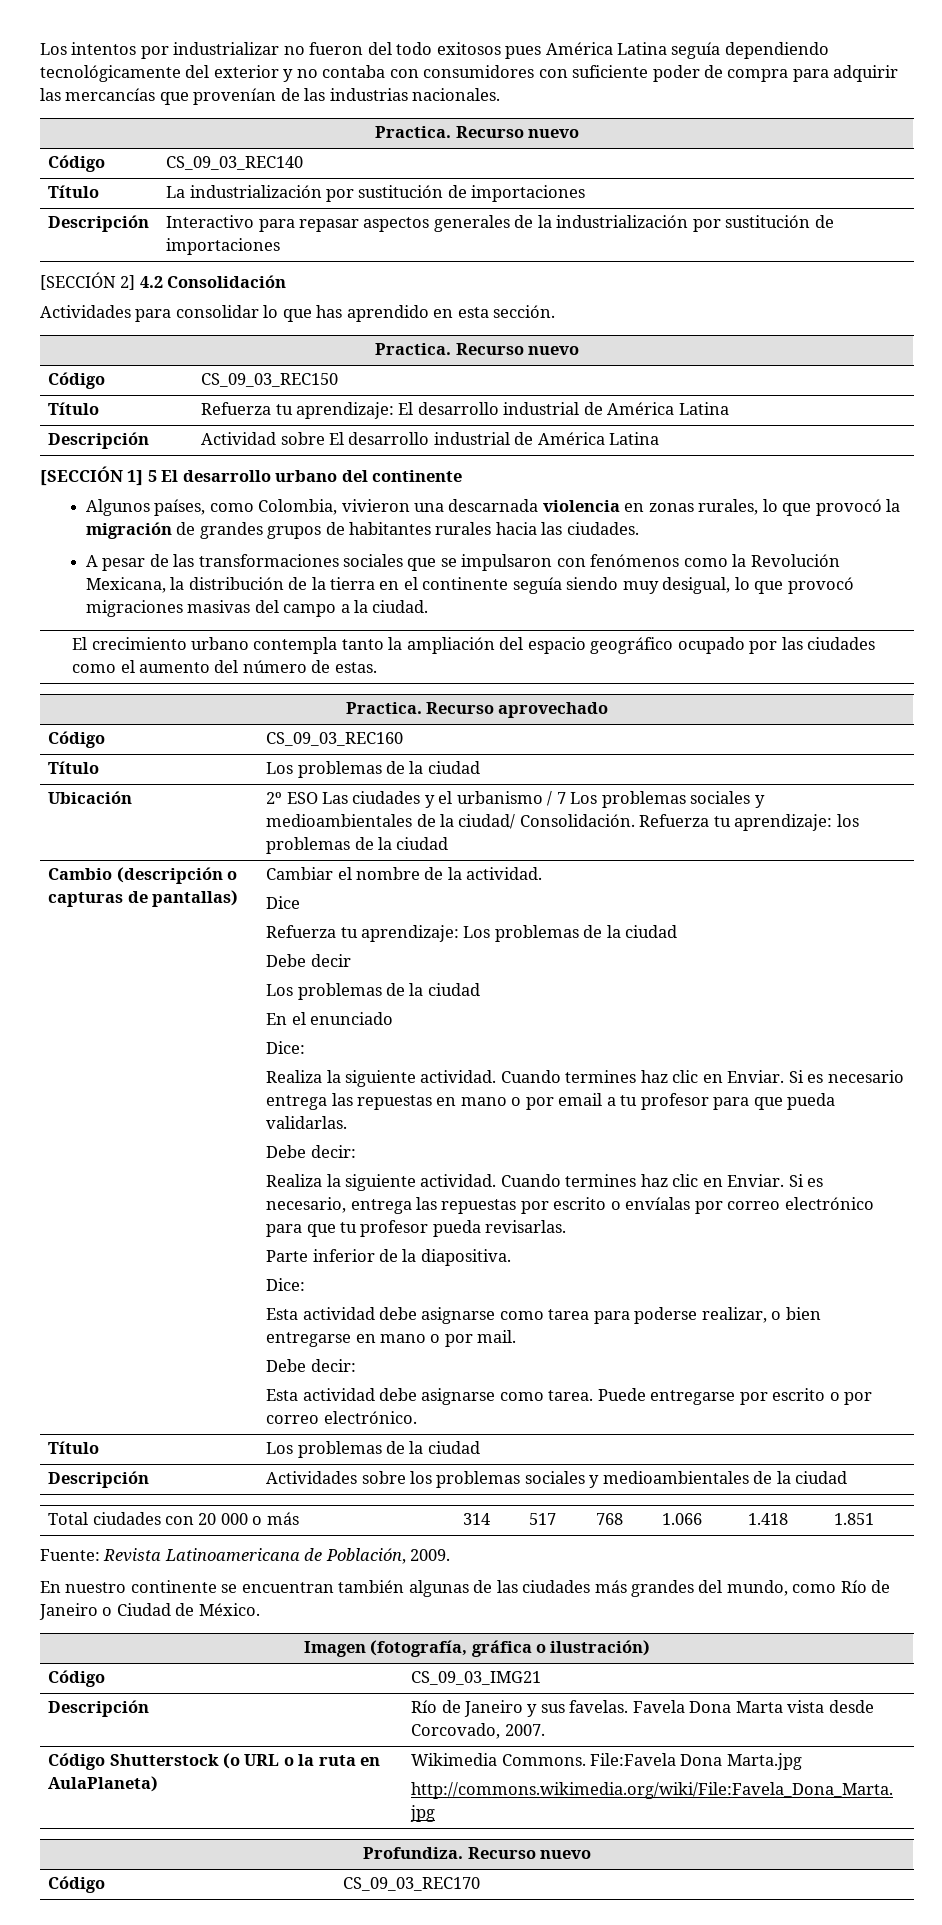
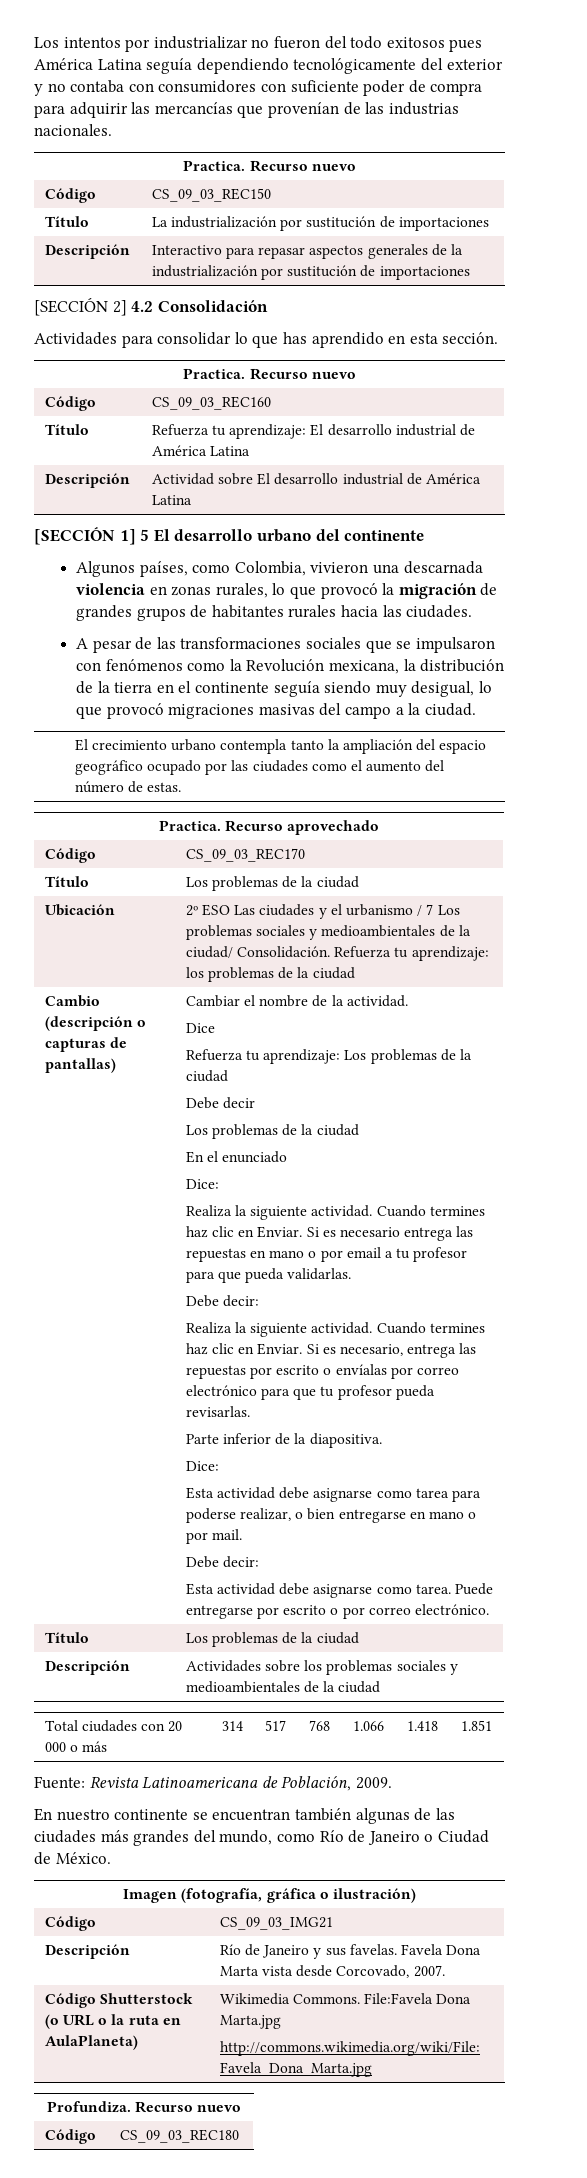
- Código | CS_09_03_REC140
+ Código | CS_09_03_REC150
- Código | CS_09_03_REC150
+ Código | CS_09_03_REC160
- A pesar de las transformaciones sociales que se impulsaron con fenómenos como la Revolución Mexicana, la distribución de la tierra en el continente seguía siendo muy desigual, lo que provocó migraciones masivas del campo a la ciudad.
+ A pesar de las transformaciones sociales que se impulsaron con fenómenos como la Revolución mexicana, la distribución de la tierra en el continente seguía siendo muy desigual, lo que provocó migraciones masivas del campo a la ciudad.
- Código | CS_09_03_REC160
+ Código | CS_09_03_REC170
- Código | CS_09_03_REC170
+ Código | CS_09_03_REC180

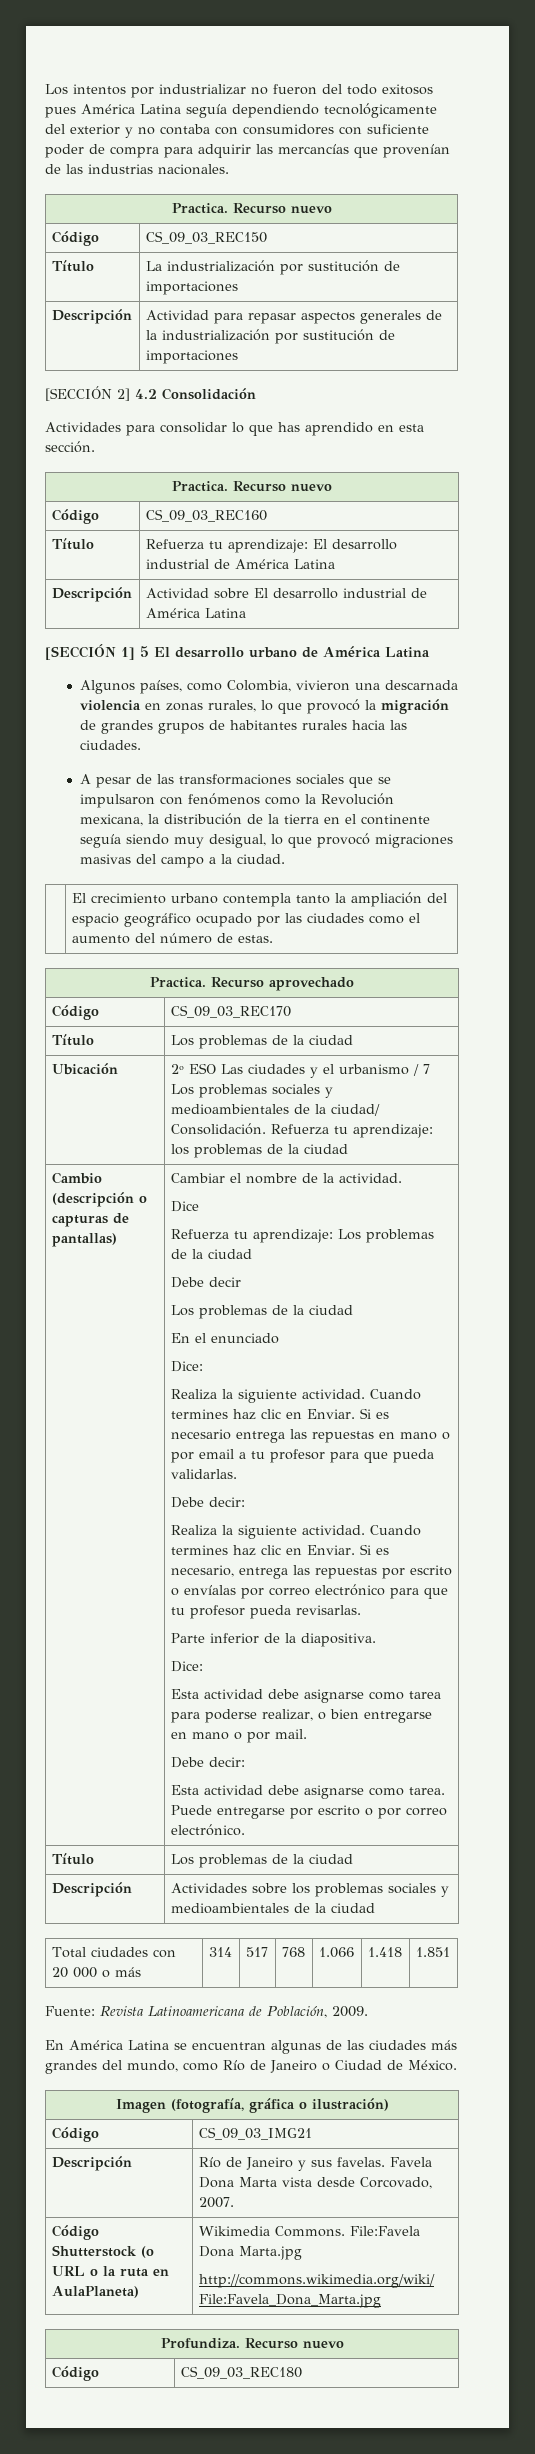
- Descripción | Interactivo para repasar aspectos generales de la industrialización por sustitución de importaciones
+ Descripción | Actividad para repasar aspectos generales de la industrialización por sustitución de importaciones
- [SECCIÓN 1] 5 El desarrollo urbano del continente
+ [SECCIÓN 1] 5 El desarrollo urbano de América Latina
- En nuestro continente se encuentran también algunas de las ciudades más grandes del mundo, como Río de Janeiro o Ciudad de México.
+ En América Latina se encuentran algunas de las ciudades más grandes del mundo, como Río de Janeiro o Ciudad de México.

